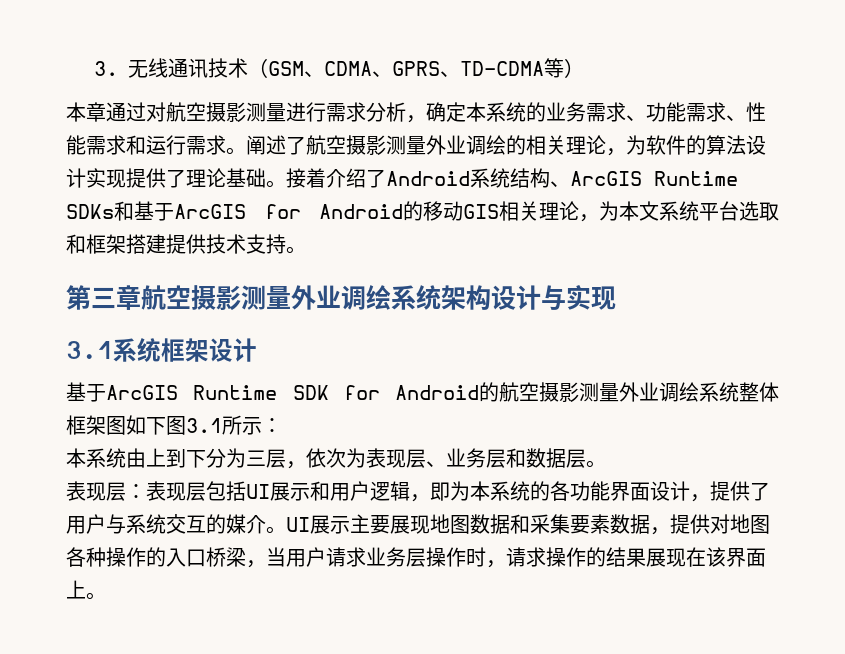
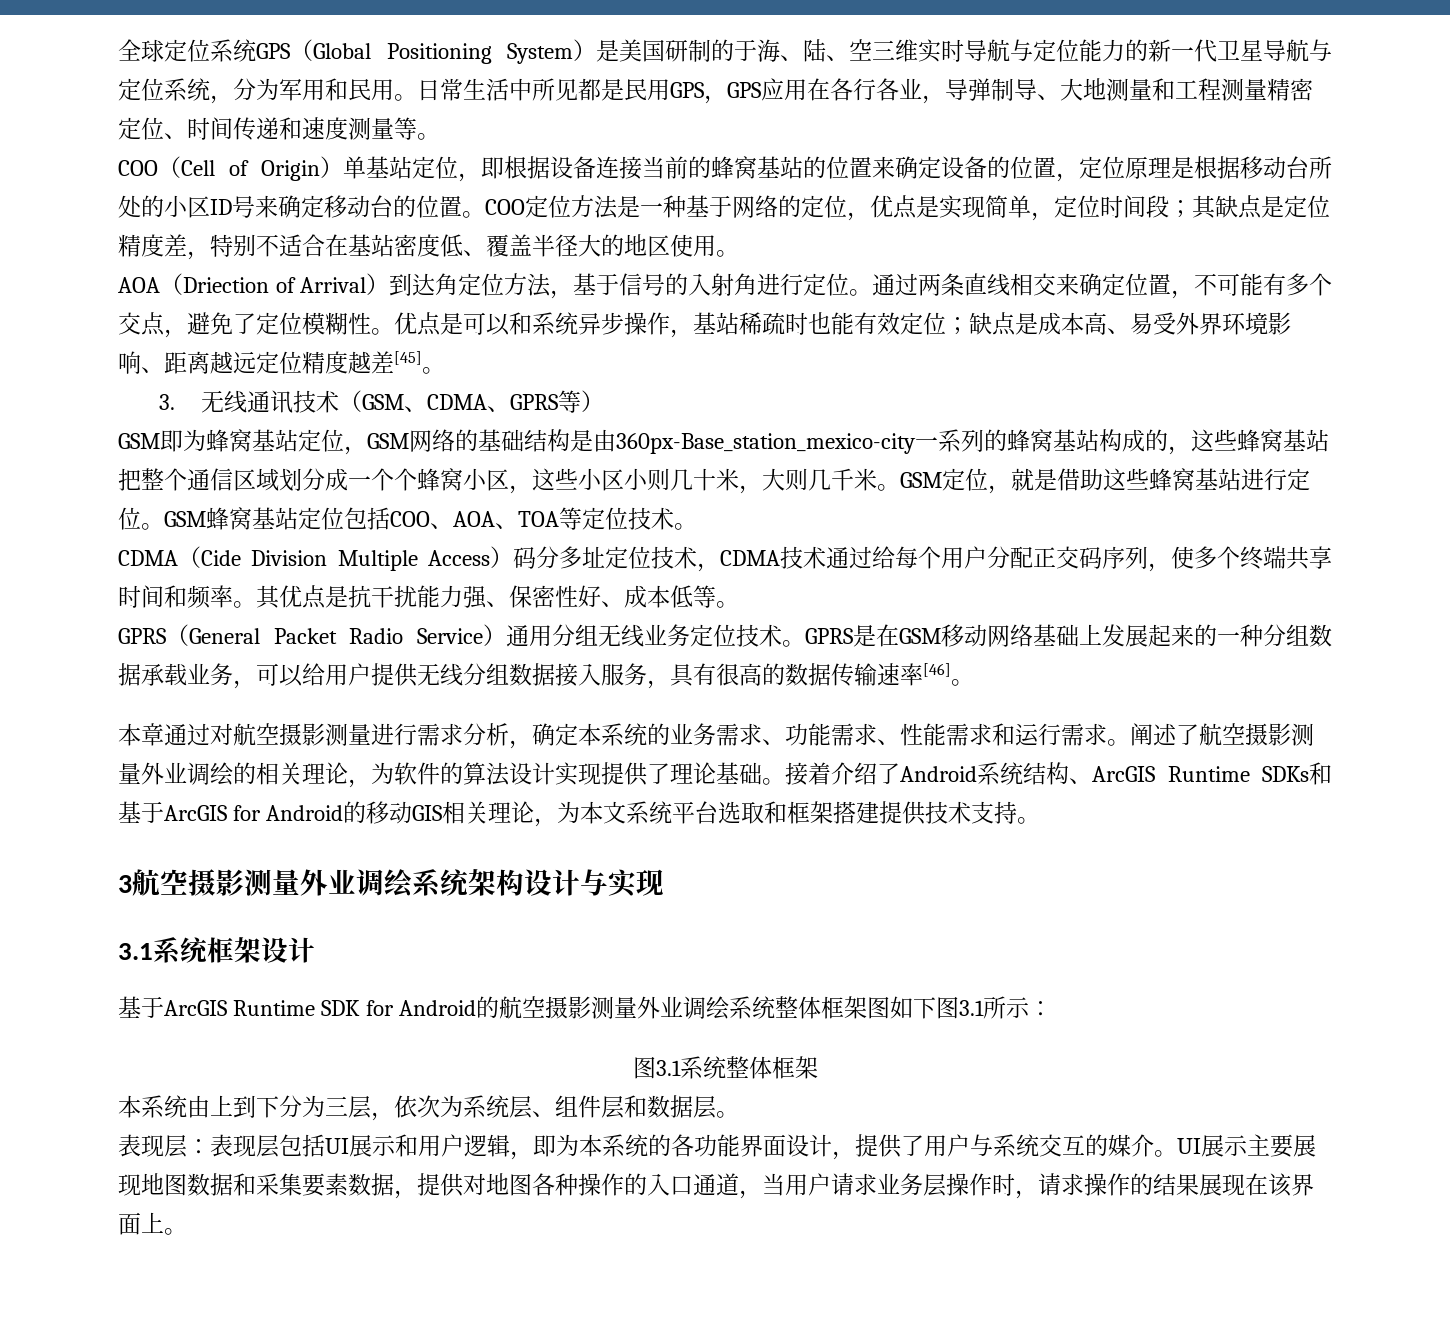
+ 全球定位系统GPS（Global Positioning System）是美国研制的于海、陆、空三维实时导航与定位能力的新一代卫星导航与定位系统，分为军用和民用。日常生活中所见都是民用GPS，GPS应用在各行各业，导弹制导、大地测量和工程测量精密定位、时间传递和速度测量等。
+ COO（Cell of Origin）单基站定位，即根据设备连接当前的蜂窝基站的位置来确定设备的位置，定位原理是根据移动台所处的小区ID号来确定移动台的位置。COO定位方法是一种基于网络的定位，优点是实现简单，定位时间段；其缺点是定位精度差，特别不适合在基站密度低、覆盖半径大的地区使用。
+ AOA（Driection of Arrival）到达角定位方法，基于信号的入射角进行定位。通过两条直线相交来确定位置，不可能有多个交点，避免了定位模糊性。优点是可以和系统异步操作，基站稀疏时也能有效定位；缺点是成本高、易受外界环境影响、距离越远定位精度越差[45]。
- 3.无线通讯技术（GSM、CDMA、GPRS、TD-CDMA等）
+ 3.无线通讯技术（GSM、CDMA、GPRS等）
+ GSM即为蜂窝基站定位，GSM网络的基础结构是由360px-Base_station_mexico-city一系列的蜂窝基站构成的，这些蜂窝基站把整个通信区域划分成一个个蜂窝小区，这些小区小则几十米，大则几千米。GSM定位，就是借助这些蜂窝基站进行定位。GSM蜂窝基站定位包括COO、AOA、TOA等定位技术。
+ CDMA（Cide Division Multiple Access）码分多址定位技术，CDMA技术通过给每个用户分配正交码序列，使多个终端共享时间和频率。其优点是抗干扰能力强、保密性好、成本低等。
+ GPRS（General Packet Radio Service）通用分组无线业务定位技术。GPRS是在GSM移动网络基础上发展起来的一种分组数据承载业务，可以给用户提供无线分组数据接入服务，具有很高的数据传输速率[46]。
- 第三章航空摄影测量外业调绘系统架构设计与实现
+ 3航空摄影测量外业调绘系统架构设计与实现
+ 图3.1系统整体框架
- 本系统由上到下分为三层，依次为表现层、业务层和数据层。
+ 本系统由上到下分为三层，依次为系统层、组件层和数据层。
- UI展示主要展现地图数据和采集要素数据，提供对地图各种操作的入口桥梁，当用户请求业务层操作时，请求操作的结果展现在该界面上。
+ UI展示主要展现地图数据和采集要素数据，提供对地图各种操作的入口通道，当用户请求业务层操作时，请求操作的结果展现在该界面上。

